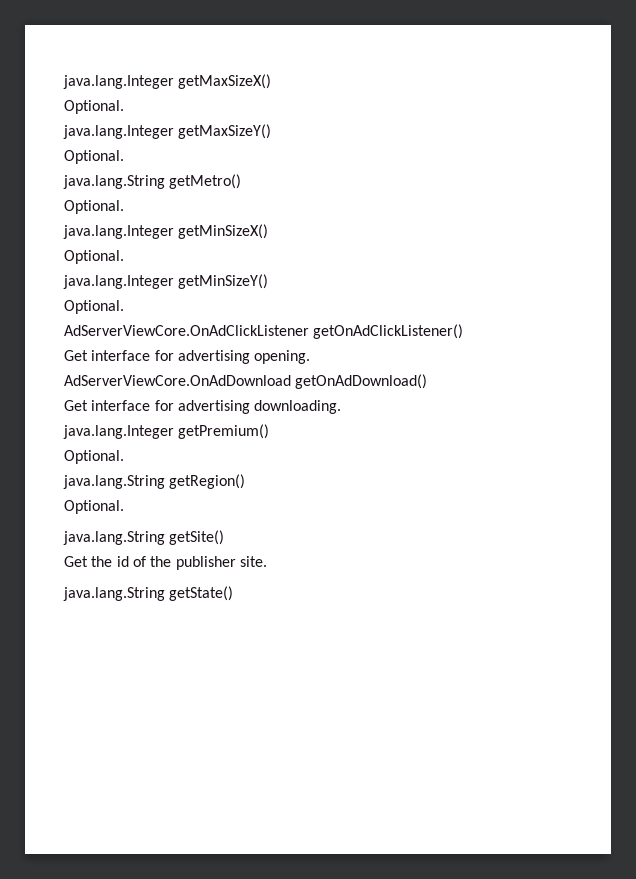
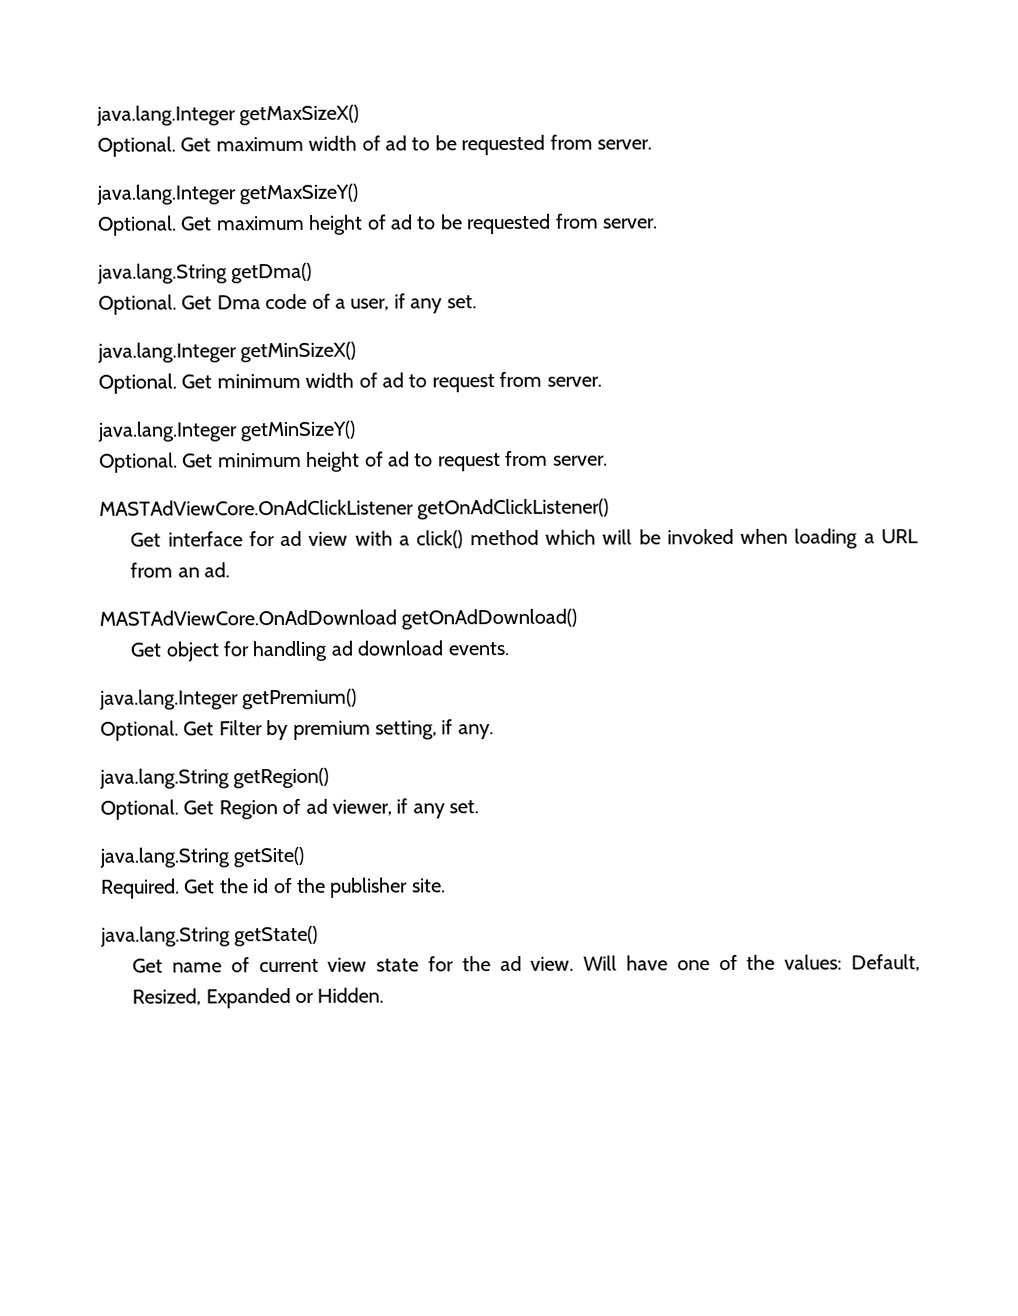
  java.lang.Integer getMaxSizeX()
- Optional.
+ Optional. Get maximum width of ad to be requested from server.
  java.lang.Integer getMaxSizeY()
- Optional.
- java.lang.String getMetro()
- Optional.
+ Optional. Get maximum height of ad to be requested from server.
+ java.lang.String getDma()
+ Optional. Get Dma code of a user, if any set.
  java.lang.Integer getMinSizeX()
- Optional.
+ Optional. Get minimum width of ad to request from server.
  java.lang.Integer getMinSizeY()
- Optional.
- AdServerViewCore.OnAdClickListener getOnAdClickListener()
- Get interface for advertising opening.
- AdServerViewCore.OnAdDownload getOnAdDownload()
- Get interface for advertising downloading.
+ Optional. Get minimum height of ad to request from server.
+ MASTAdViewCore.OnAdClickListener getOnAdClickListener()
+ Get interface for ad view with a click() method which will be invoked when loading a URL from an ad.
+ MASTAdViewCore.OnAdDownload getOnAdDownload()
+ Get object for handling ad download events.
  java.lang.Integer getPremium()
- Optional.
+ Optional. Get Filter by premium setting, if any.
  java.lang.String getRegion()
- Optional.
+ Optional. Get Region of ad viewer, if any set.
+ Required.
+ Get name of current view state for the ad view. Will have one of the values: Default, Resized, Expanded or Hidden.

